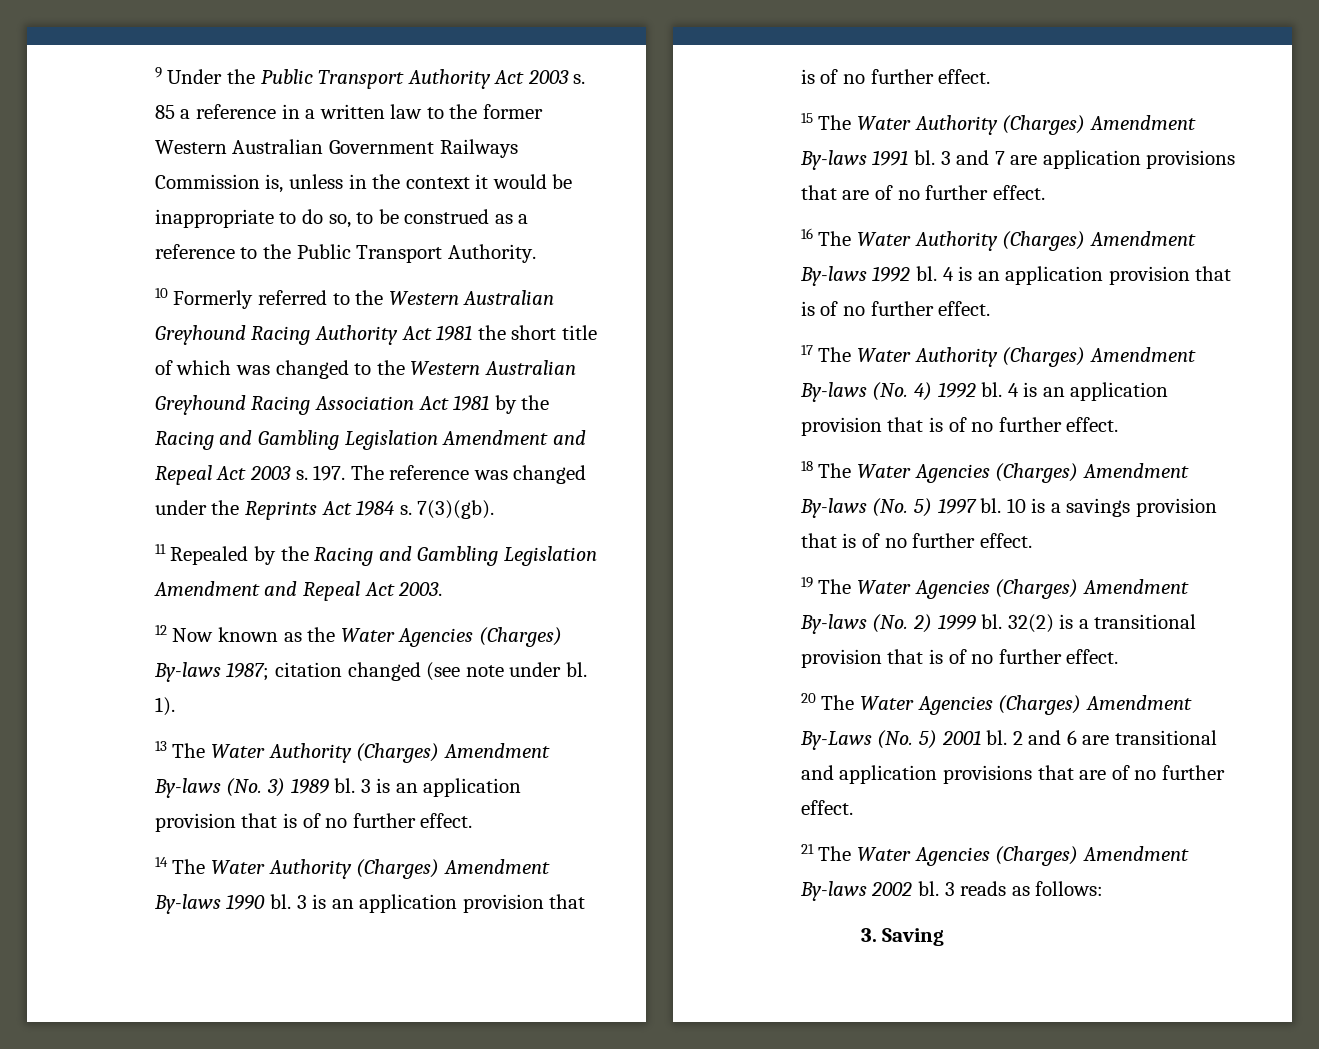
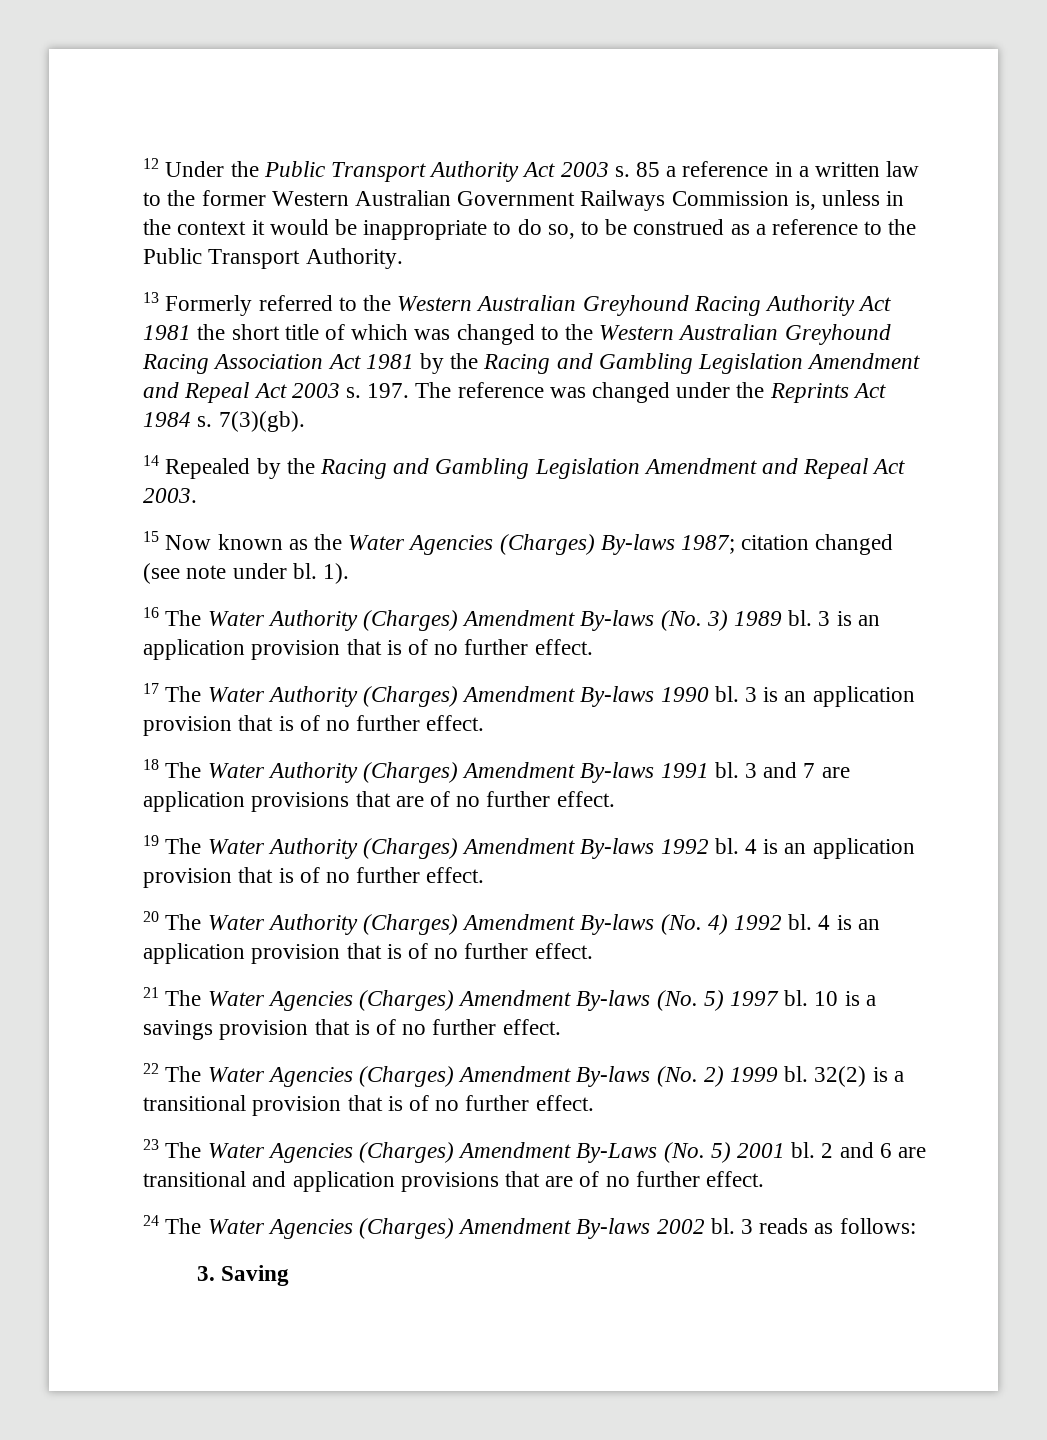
- 9 Under the Public Transport Authority Act 2003 s.
+ 12 Under the Public Transport Authority Act 2003 s.
- 10 Formerly referred to the Western Australian Greyhound Racing Authority Act 1981 the short title of which was changed to the Western Australian Greyhound Racing Association Act 1981 by the Racing and Gambling Legislation Amendment and Repeal Act 2003 s.
+ 13 Formerly referred to the Western Australian Greyhound Racing Authority Act 1981 the short title of which was changed to the Western Australian Greyhound Racing Association Act 1981 by the Racing and Gambling Legislation Amendment and Repeal Act 2003 s.
- 11 Repealed by the Racing and Gambling Legislation Amendment and Repeal Act 2003.
+ 14 Repealed by the Racing and Gambling Legislation Amendment and Repeal Act 2003.
- 12 Now known as the Water Agencies (Charges) By-laws 1987; citation changed (see note under bl.
+ 15 Now known as the Water Agencies (Charges) By-laws 1987; citation changed (see note under bl.
- 13 The Water Authority (Charges) Amendment By-laws (No. 3) 1989 bl.
+ 16 The Water Authority (Charges) Amendment By-laws (No. 3) 1989 bl.
- 14 The Water Authority (Charges) Amendment By-laws 1990 bl.
+ 17 The Water Authority (Charges) Amendment By-laws 1990 bl.
- 15 The Water Authority (Charges) Amendment By-laws 1991 bl.
+ 18 The Water Authority (Charges) Amendment By-laws 1991 bl.
- 16 The Water Authority (Charges) Amendment By-laws 1992 bl.
+ 19 The Water Authority (Charges) Amendment By-laws 1992 bl.
- 17 The Water Authority (Charges) Amendment By-laws (No. 4) 1992 bl.
+ 20 The Water Authority (Charges) Amendment By-laws (No. 4) 1992 bl.
- 18 The Water Agencies (Charges) Amendment By-laws (No. 5) 1997 bl.
+ 21 The Water Agencies (Charges) Amendment By-laws (No. 5) 1997 bl.
- 19 The Water Agencies (Charges) Amendment By-laws (No. 2) 1999 bl.
+ 22 The Water Agencies (Charges) Amendment By-laws (No. 2) 1999 bl.
- 20 The Water Agencies (Charges) Amendment By-Laws (No. 5) 2001 bl.
+ 23 The Water Agencies (Charges) Amendment By-Laws (No. 5) 2001 bl.
- 21 The Water Agencies (Charges) Amendment By-laws 2002 bl.
+ 24 The Water Agencies (Charges) Amendment By-laws 2002 bl.

